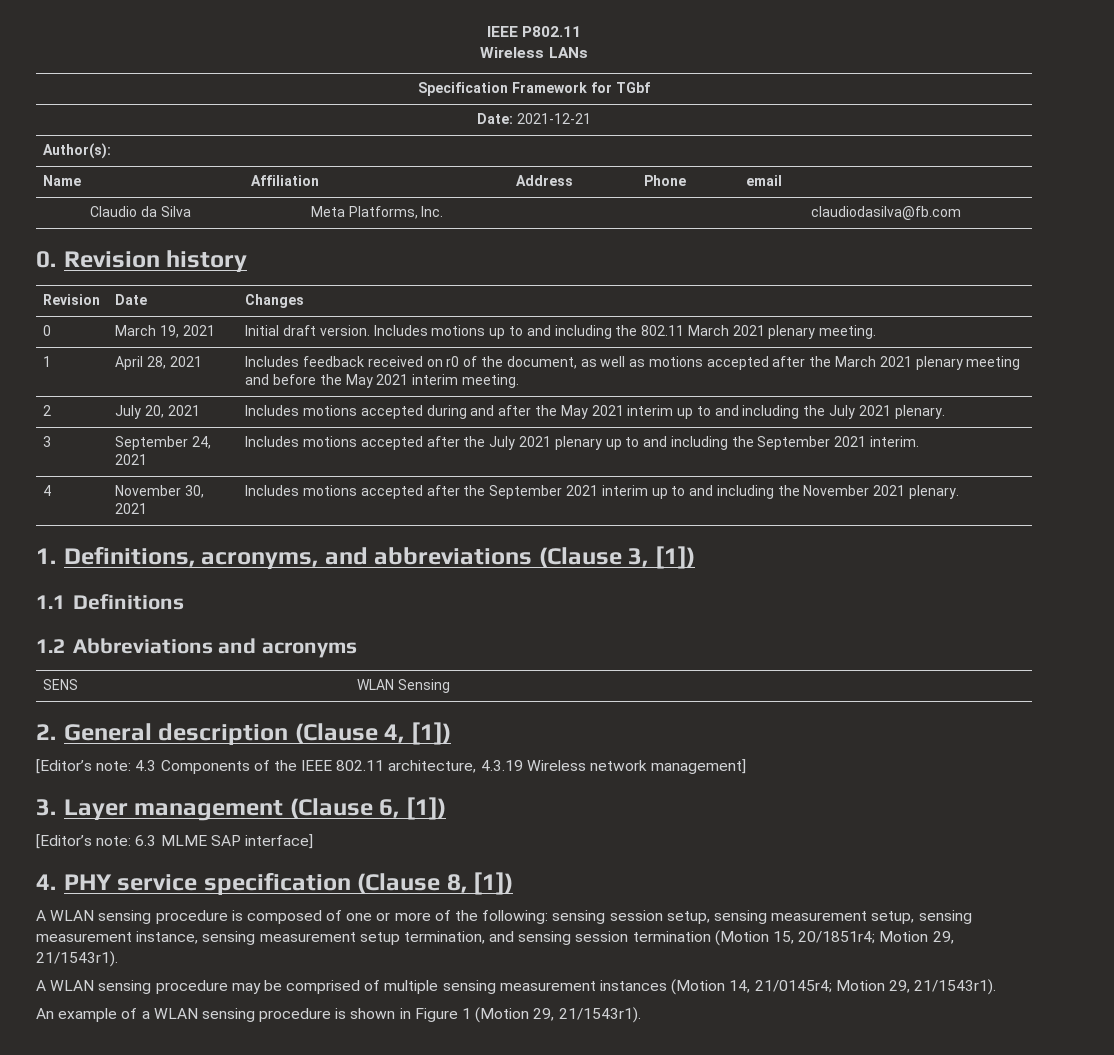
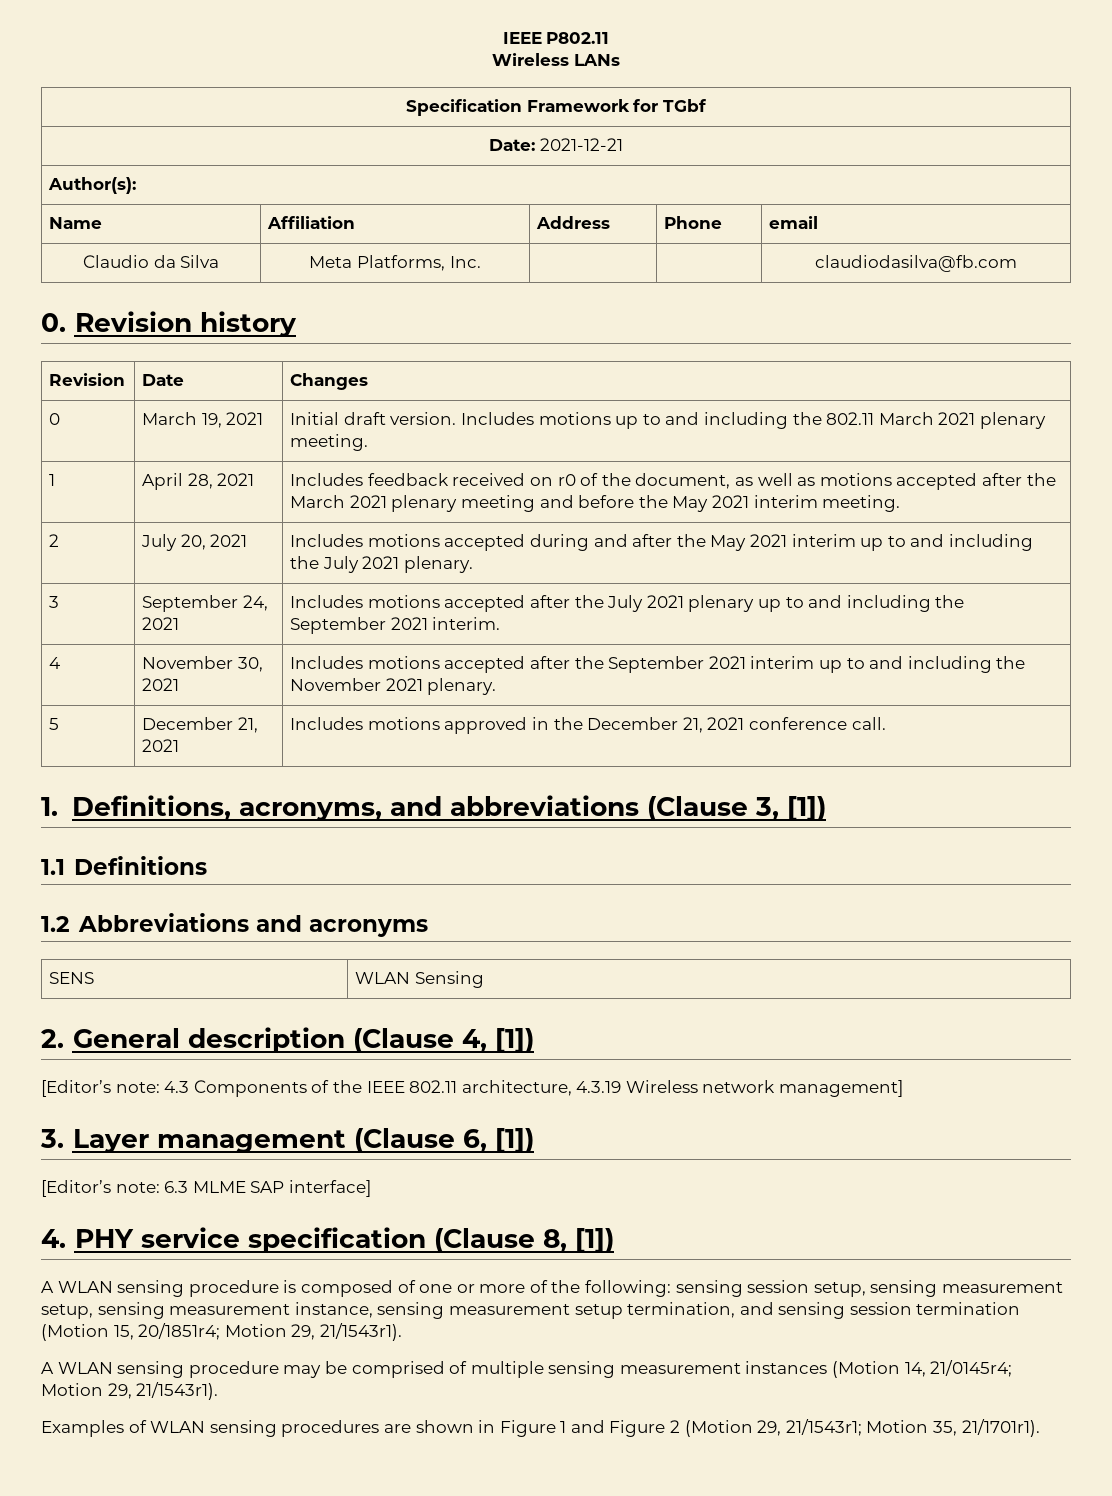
+ 5 | December 21, 2021 | Includes motions approved in the December 21, 2021 conference call.
- An example of a WLAN sensing procedure is shown in Figure 1 (Motion 29, 21/1543r1).
+ Examples of WLAN sensing procedures are shown in Figure 1 and Figure 2 (Motion 29, 21/1543r1; Motion 35, 21/1701r1).

